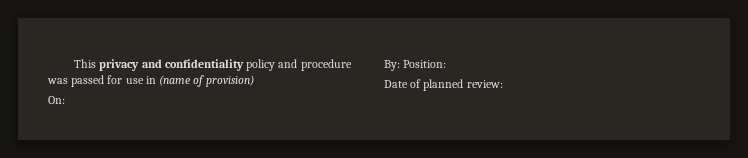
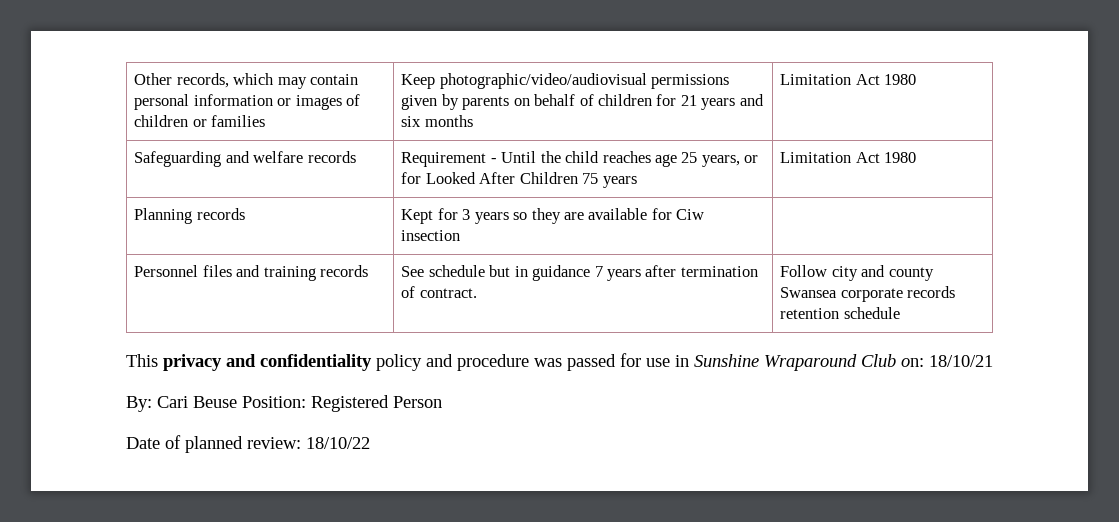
+ Other records, which may contain personal information or images of children or families | Keep photographic/video/audiovisual permissions given by parents on behalf of children for 21 years and six months | Limitation Act 1980
+ Safeguarding and welfare records | Requirement - Until the child reaches age 25 years, or for Looked After Children 75 years | Limitation Act 1980
+ Planning records | Kept for 3 years so they are available for Ciw insection |
+ Personnel files and training records | See schedule but in guidance 7 years after termination of contract. | Follow city and county Swansea corporate records retention schedule
- This privacy and confidentiality policy and procedure was passed for use in (name of provision)
- On:
+ This privacy and confidentiality policy and procedure was passed for use in Sunshine Wraparound Club on: 18/10/21
- By: Position:
+ By: Cari Beuse Position: Registered Person
- Date of planned review:
+ Date of planned review: 18/10/22

